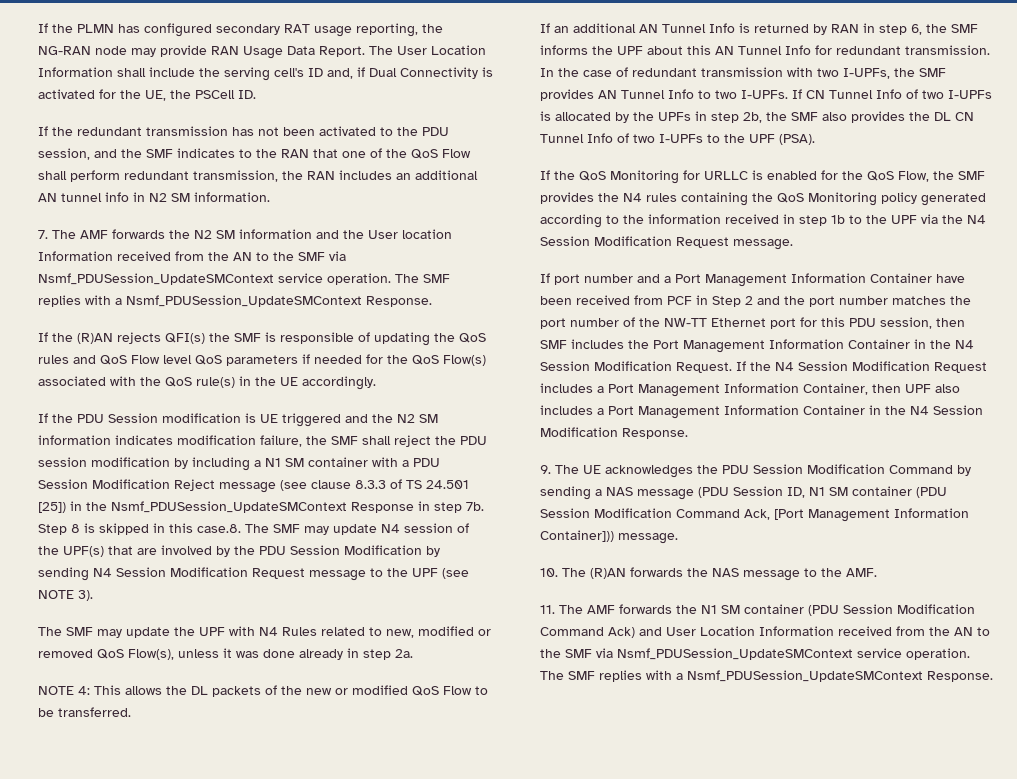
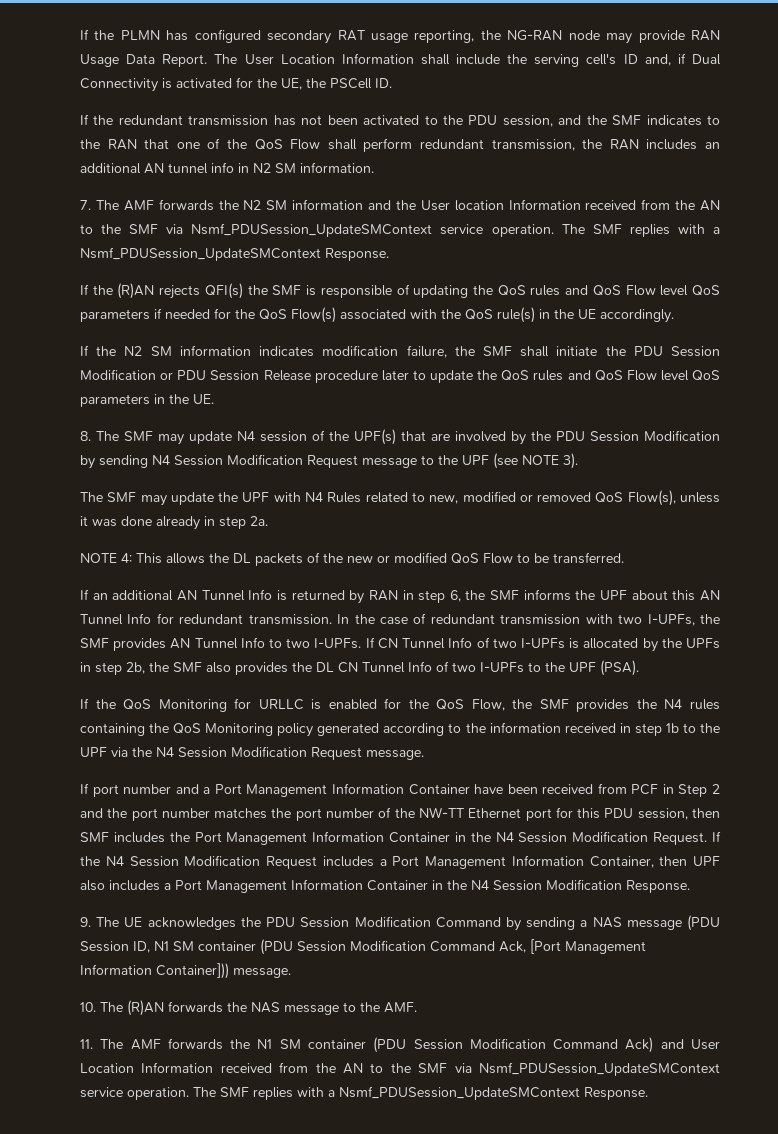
- If the PDU Session modification is UE triggered and the N2 SM information indicates modification failure, the SMF shall reject the PDU session modification by including a N1 SM container with a PDU Session Modification Reject message (see clause 8.3.3 of TS 24.501 [25]) in the Nsmf_PDUSession_UpdateSMContext Response in step 7b. Step 8 is skipped in this case.8. The SMF may update N4 session of the UPF(s) that are involved by the PDU Session Modification by sending N4 Session Modification Request message to the UPF (see NOTE 3).
+ If the N2 SM information indicates modification failure, the SMF shall initiate the PDU Session Modification or PDU Session Release procedure later to update the QoS rules and QoS Flow level QoS parameters in the UE.
+ 8. The SMF may update N4 session of the UPF(s) that are involved by the PDU Session Modification by sending N4 Session Modification Request message to the UPF (see NOTE 3).

